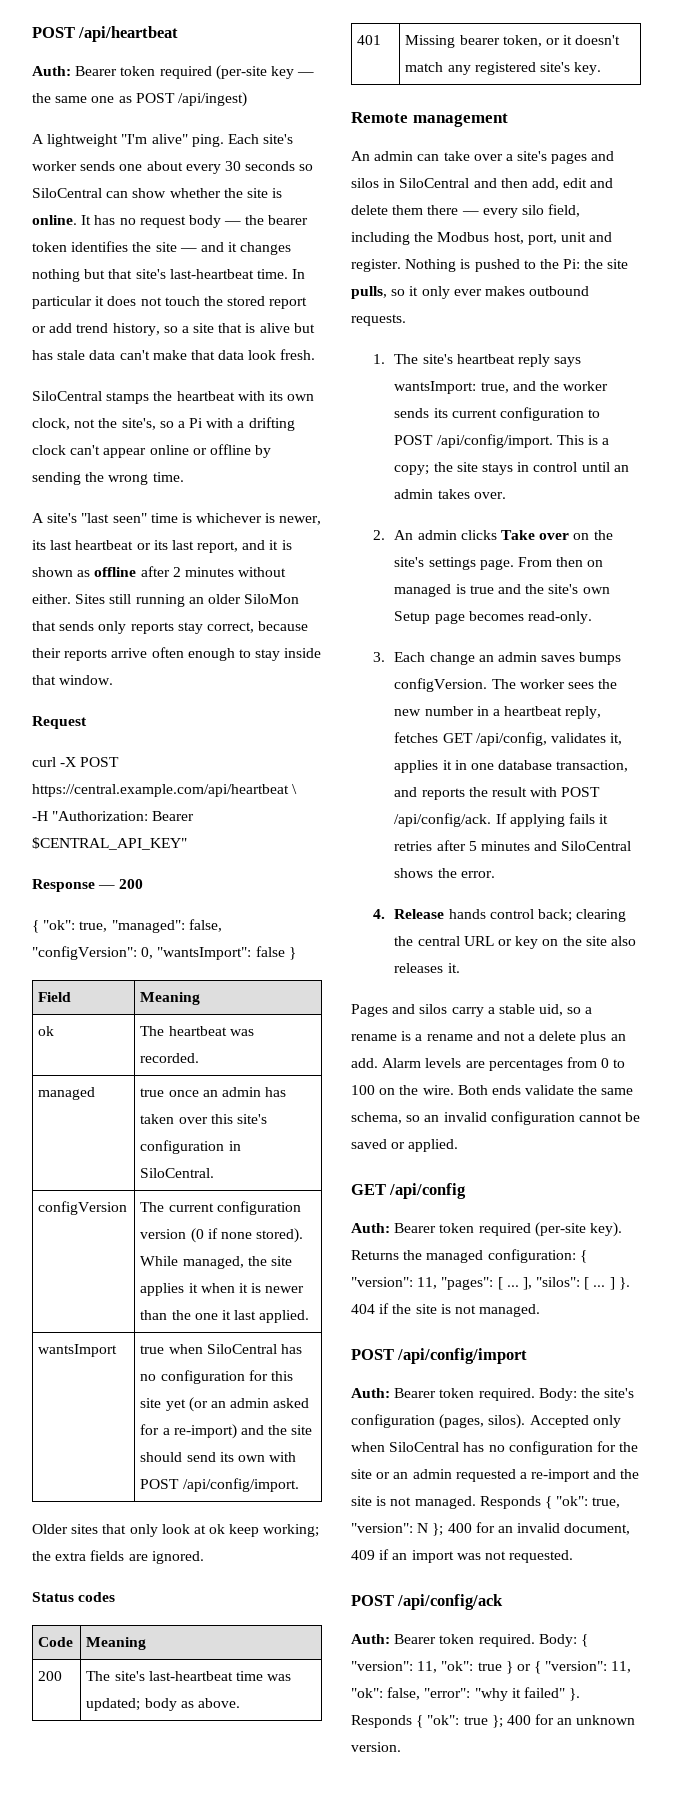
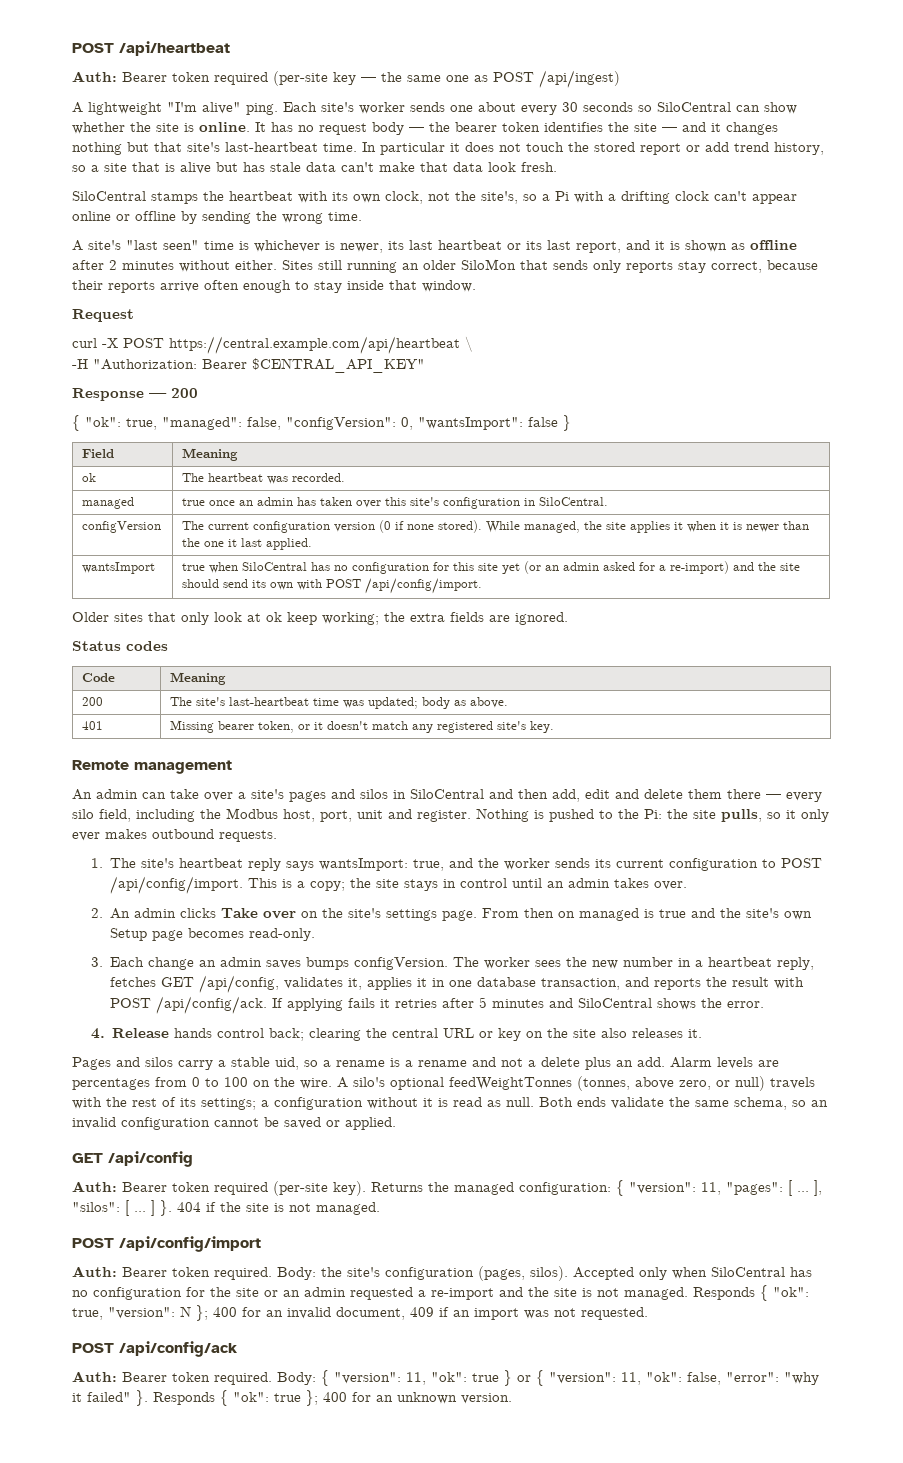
+ A silo's optional feedWeightTonnes (tonnes, above zero, or null) travels with the rest of its settings; a configuration without it is read as null.

